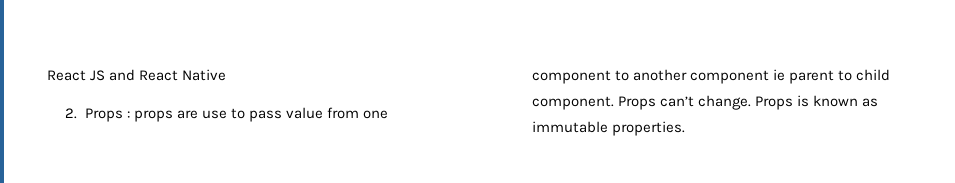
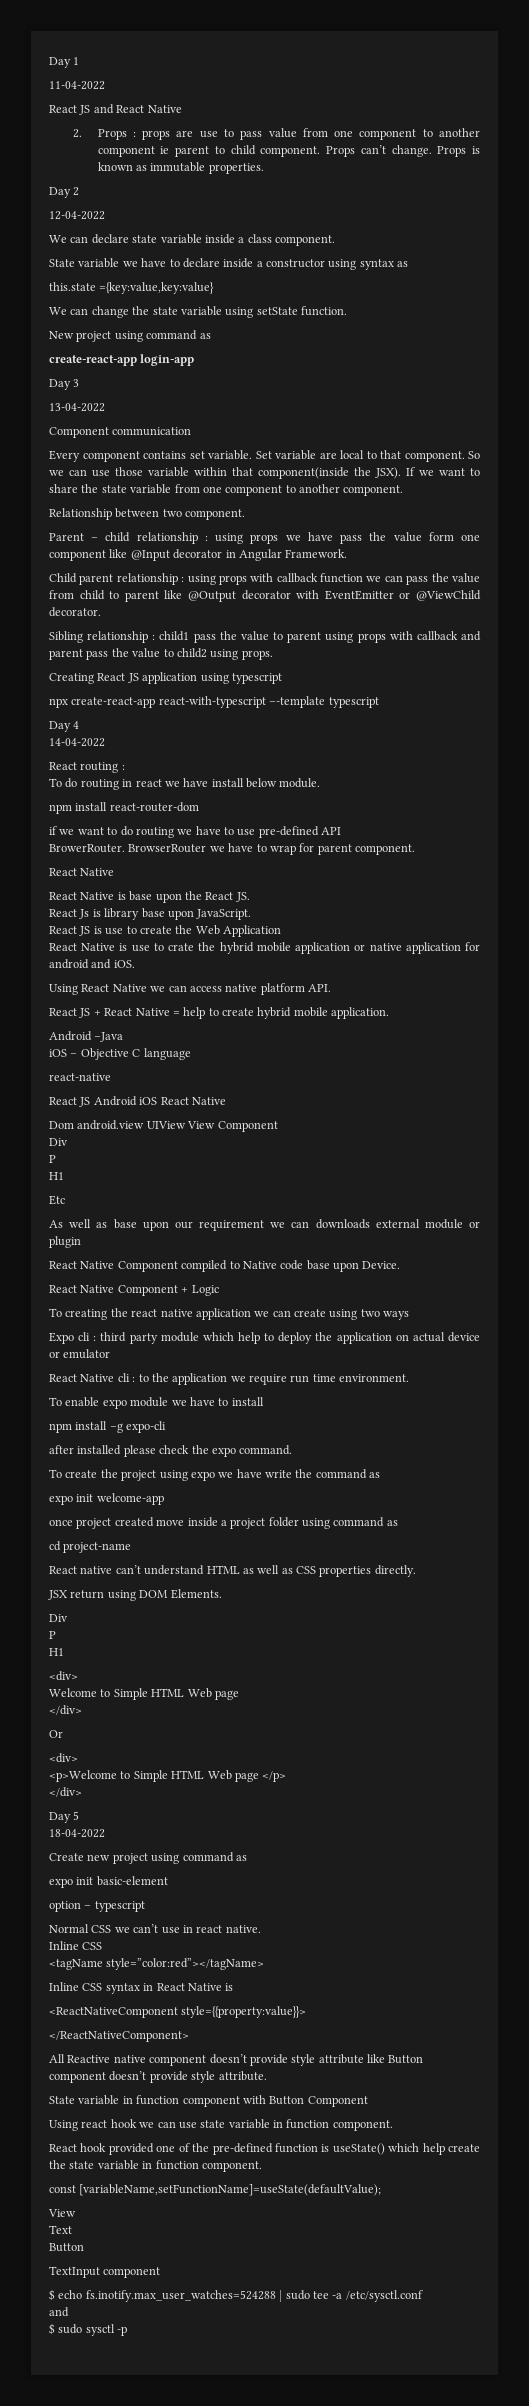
+ Day 1
+ 11-04-2022
+ Day 2
+ 12-04-2022
+ We can declare state variable inside a class component.
+ State variable we have to declare inside a constructor using syntax as
+ this.state ={key:value,key:value}
+ We can change the state variable using setState function.
+ New project using command as
+ create-react-app login-app
+ Day 3
+ 13-04-2022
+ Component communication
+ Every component contains set variable. Set variable are local to that component. So we can use those variable within that component(inside the JSX). If we want to share the state variable from one component to another component.
+ Relationship between two component.
+ Parent – child relationship : using props we have pass the value form one component like @Input decorator in Angular Framework.
+ Child parent relationship : using props with callback function we can pass the value from child to parent like @Output decorator with EventEmitter or @ViewChild decorator.
+ Sibling relationship : child1 pass the value to parent using props with callback and parent pass the value to child2 using props.
+ Creating React JS application using typescript
+ npx create-react-app react-with-typescript –-template typescript
+ Day 4
+ 14-04-2022
+ React routing :
+ To do routing in react we have install below module.
+ npm install react-router-dom
+ if we want to do routing we have to use pre-defined API
+ BrowerRouter. BrowserRouter we have to wrap for parent component.
+ React Native
+ React Native is base upon the React JS.
+ React Js is library base upon JavaScript.
+ React JS is use to create the Web Application
+ React Native is use to crate the hybrid mobile application or native application for android and iOS.
+ Using React Native we can access native platform API.
+ React JS + React Native = help to create hybrid mobile application.
+ Android –Java
+ iOS – Objective C language
+ react-native
+ React JS Android iOS React Native
+ Dom android.view UIView View Component
+ Div
+ P
+ H1
+ Etc
+ As well as base upon our requirement we can downloads external module or plugin
+ React Native Component compiled to Native code base upon Device.
+ React Native Component + Logic
+ To creating the react native application we can create using two ways
+ Expo cli : third party module which help to deploy the application on actual device or emulator
+ React Native cli : to the application we require run time environment.
+ To enable expo module we have to install
+ npm install –g expo-cli
+ after installed please check the expo command.
+ To create the project using expo we have write the command as
+ expo init welcome-app
+ once project created move inside a project folder using command as
+ cd project-name
+ React native can’t understand HTML as well as CSS properties directly.
+ JSX return using DOM Elements.
+ Div
+ P
+ H1
+ <div>
+ Welcome to Simple HTML Web page
+ </div>
+ Or
+ <div>
+ <p>Welcome to Simple HTML Web page </p>
+ </div>
+ Day 5
+ 18-04-2022
+ Create new project using command as
+ expo init basic-element
+ option – typescript
+ Normal CSS we can’t use in react native.
+ Inline CSS
+ <tagName style=”color:red”></tagName>
+ Inline CSS syntax in React Native is
+ <ReactNativeComponent style={{property:value}}>
+ </ReactNativeComponent>
+ All Reactive native component doesn’t provide style attribute like Button component doesn’t provide style attribute.
+ State variable in function component with Button Component
+ Using react hook we can use state variable in function component.
+ React hook provided one of the pre-defined function is useState() which help create the state variable in function component.
+ const [variableName,setFunctionName]=useState(defaultValue);
+ View
+ Text
+ Button
+ TextInput component
+ $ echo fs.inotify.max_user_watches=524288 | sudo tee -a /etc/sysctl.conf
+ and
+ $ sudo sysctl -p

